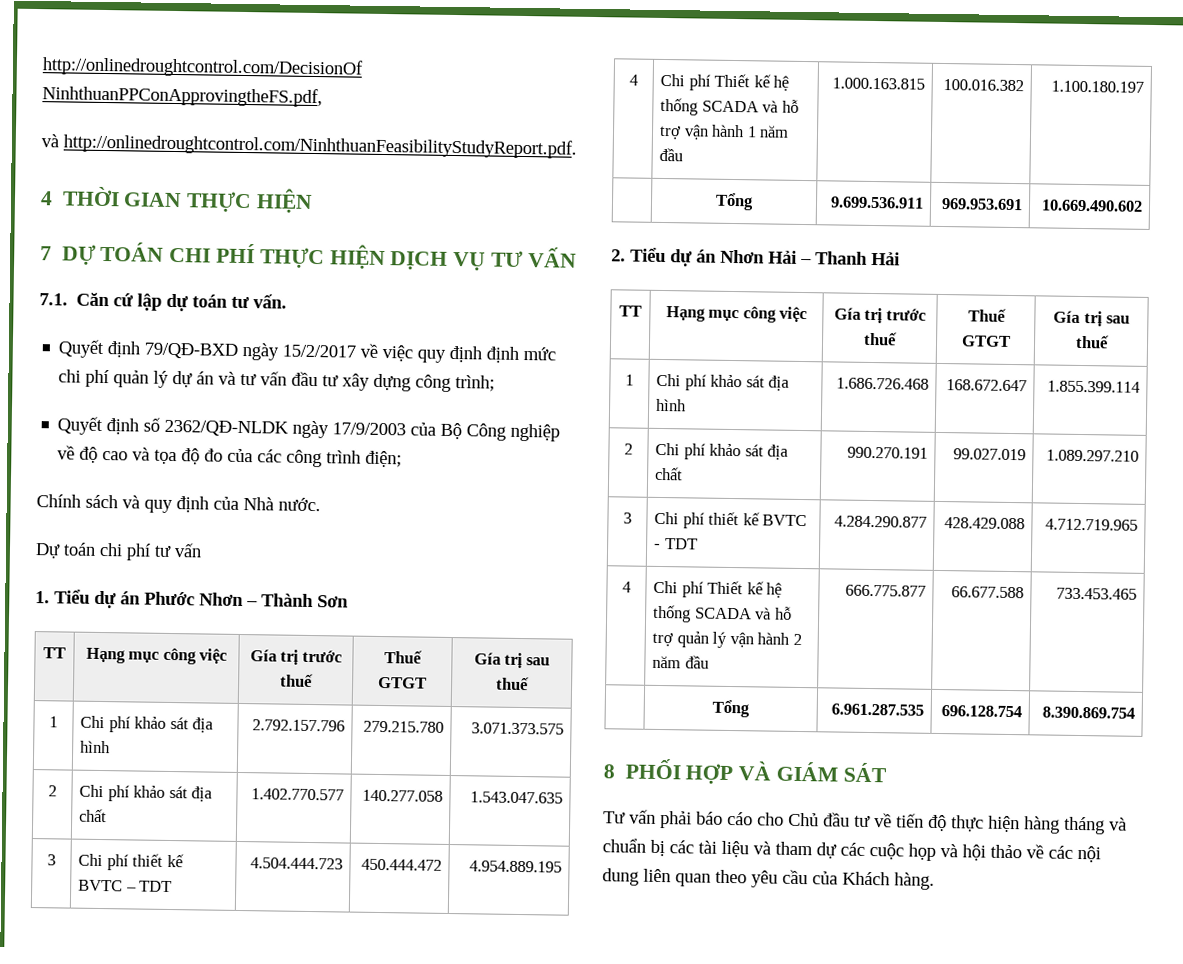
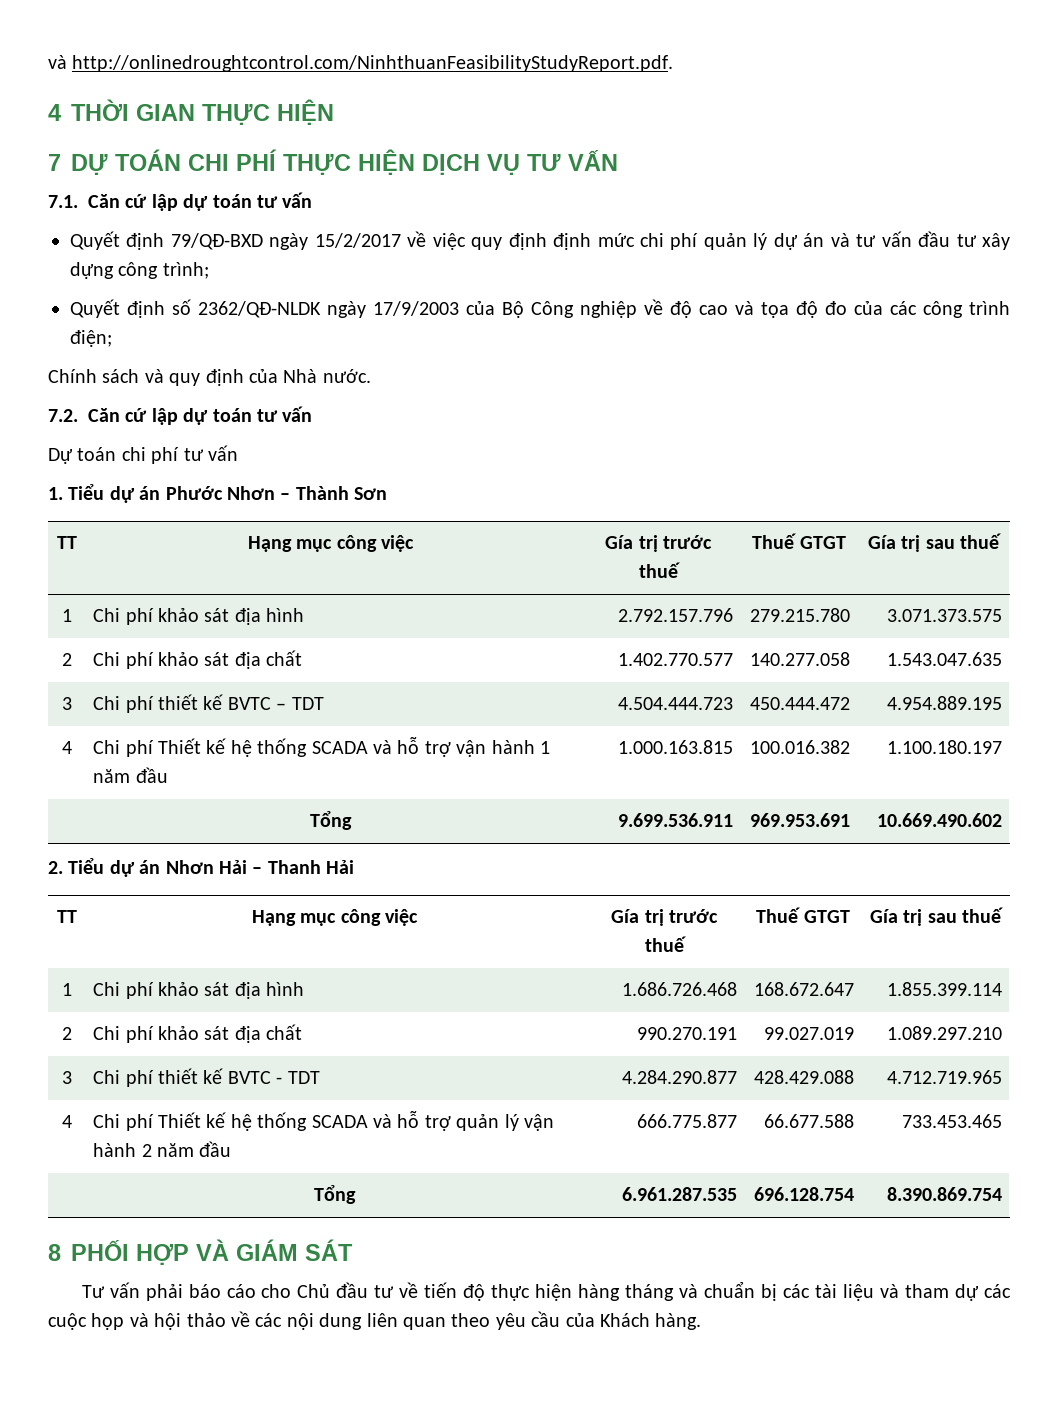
- http://onlinedroughtcontrol.com/DecisionOf NinhthuanPPConApprovingtheFS.pdf,
- 7.1. Căn cứ lập dự toán tư vấn.
+ 7.1. Căn cứ lập dự toán tư vấn
+ 7.2. Căn cứ lập dự toán tư vấn

